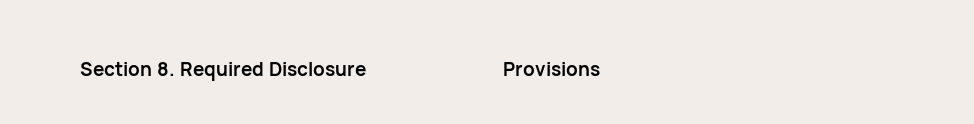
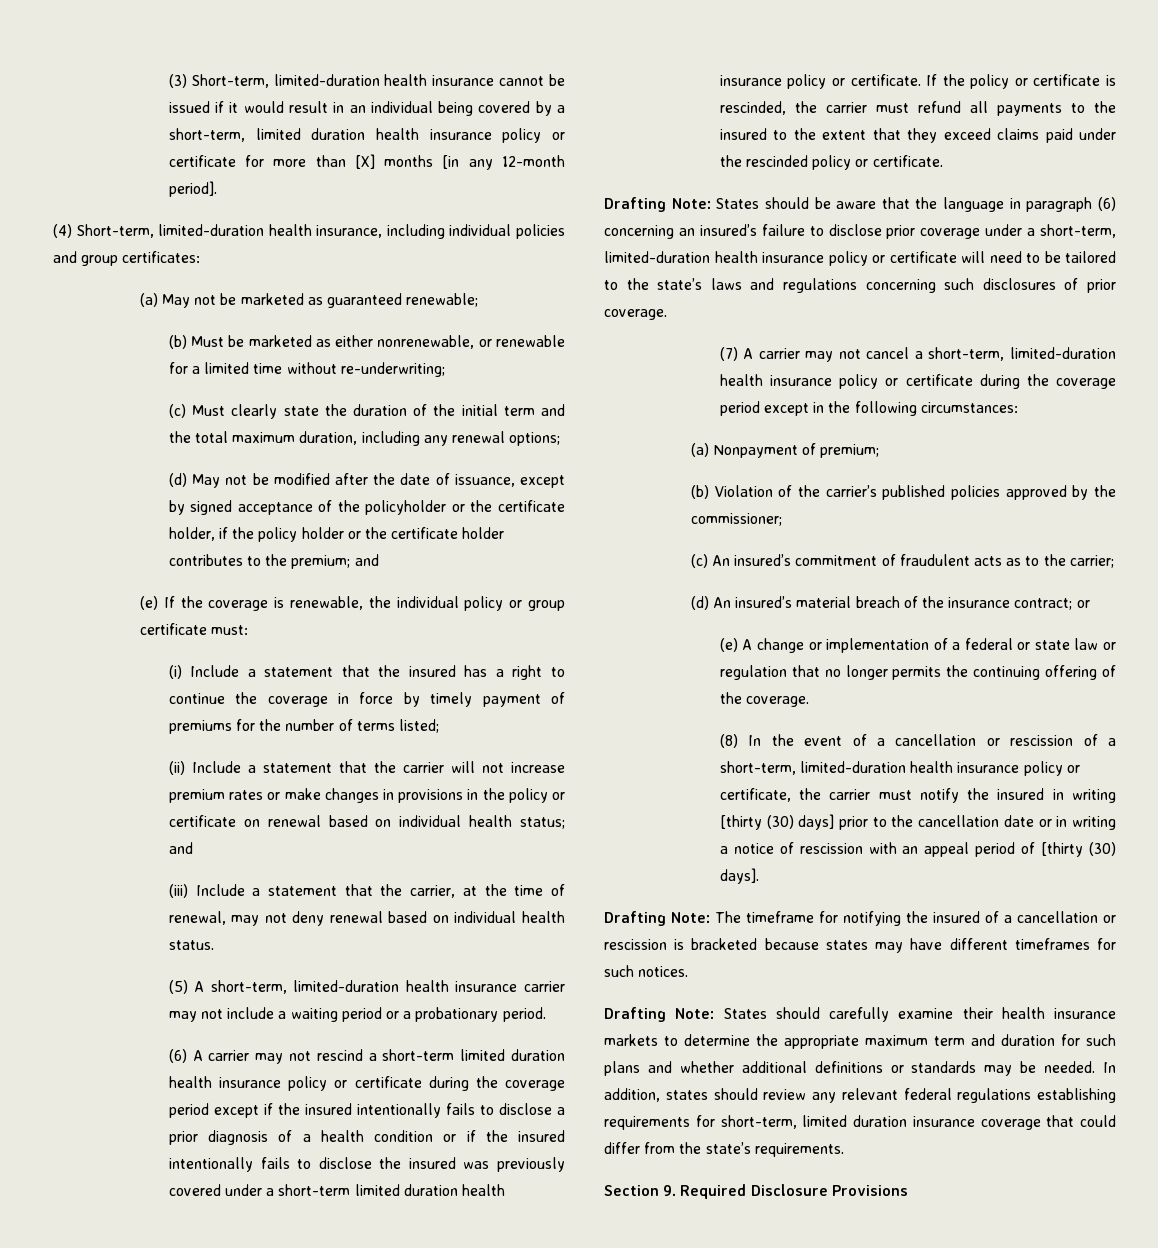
- Section 8. Required Disclosure Provisions
+ (3) Short-term, limited-duration health insurance cannot be issued if it would result in an individual being covered by a short-term, limited duration health insurance policy or certificate for more than [X] months [in any 12-month period].
+ (4) Short-term, limited-duration health insurance, including individual policies and group certificates:
+ (a) May not be marketed as guaranteed renewable;
+ (b) Must be marketed as either nonrenewable, or renewable for a limited time without re-underwriting;
+ (c) Must clearly state the duration of the initial term and the total maximum duration, including any renewal options;
+ (d) May not be modified after the date of issuance, except by signed acceptance of the policyholder or the certificate holder, if the policy holder or the certificate holder contributes to the premium; and
+ (e) If the coverage is renewable, the individual policy or group certificate must:
+ (i) Include a statement that the insured has a right to continue the coverage in force by timely payment of premiums for the number of terms listed;
+ (ii) Include a statement that the carrier will not increase premium rates or make changes in provisions in the policy or certificate on renewal based on individual health status; and
+ (iii) Include a statement that the carrier, at the time of renewal, may not deny renewal based on individual health status.
+ (5) A short-term, limited-duration health insurance carrier may not include a waiting period or a probationary period.
+ (6) A carrier may not rescind a short-term limited duration health insurance policy or certificate during the coverage period except if the insured intentionally fails to disclose a prior diagnosis of a health condition or if the insured intentionally fails to disclose the insured was previously covered under a short-term limited duration health insurance policy or certificate. If the policy or certificate is rescinded, the carrier must refund all payments to the insured to the extent that they exceed claims paid under the rescinded policy or certificate.
+ Drafting Note: States should be aware that the language in paragraph (6) concerning an insured’s failure to disclose prior coverage under a short-term, limited-duration health insurance policy or certificate will need to be tailored to the state’s laws and regulations concerning such disclosures of prior coverage.
+ (7) A carrier may not cancel a short-term, limited-duration health insurance policy or certificate during the coverage period except in the following circumstances:
+ (a) Nonpayment of premium;
+ (b) Violation of the carrier’s published policies approved by the commissioner;
+ (c) An insured’s commitment of fraudulent acts as to the carrier;
+ (d) An insured’s material breach of the insurance contract; or
+ (e) A change or implementation of a federal or state law or regulation that no longer permits the continuing offering of the coverage.
+ (8) In the event of a cancellation or rescission of a short-term, limited-duration health insurance policy or certificate, the carrier must notify the insured in writing [thirty (30) days] prior to the cancellation date or in writing a notice of rescission with an appeal period of [thirty (30) days].
+ Drafting Note: The timeframe for notifying the insured of a cancellation or rescission is bracketed because states may have different timeframes for such notices.
+ Drafting Note: States should carefully examine their health insurance markets to determine the appropriate maximum term and duration for such plans and whether additional definitions or standards may be needed. In addition, states should review any relevant federal regulations establishing requirements for short-term, limited duration insurance coverage that could differ from the state’s requirements.
+ Section 9. Required Disclosure Provisions

